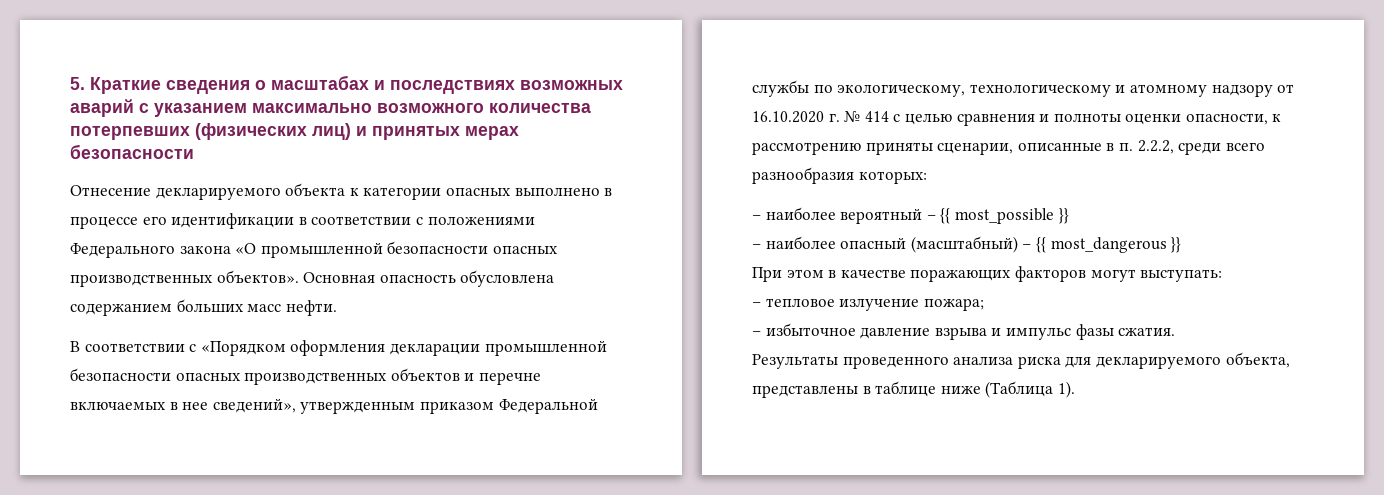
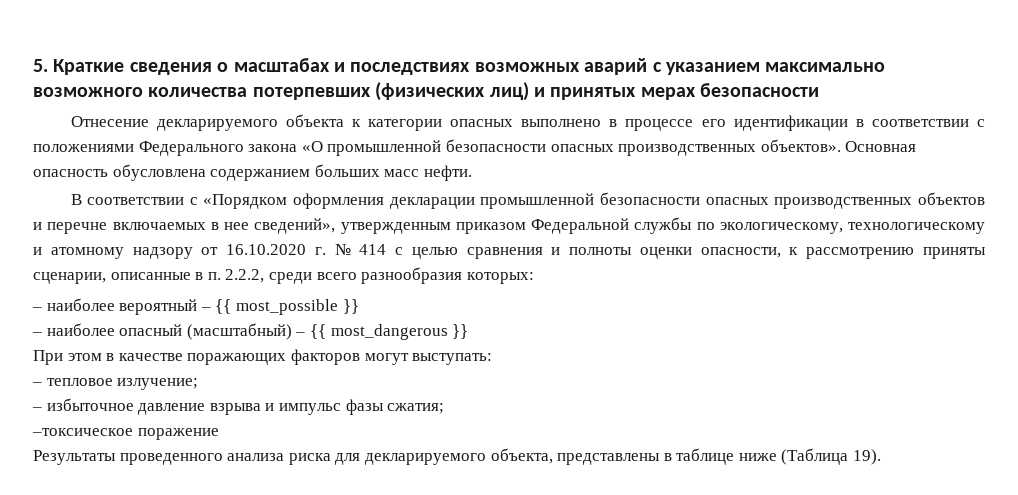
- – тепловое излучение пожара;
+ – тепловое излучение;
- – избыточное давление взрыва и импульс фазы сжатия.
+ – избыточное давление взрыва и импульс фазы сжатия;
+ –токсическое поражение
- Результаты проведенного анализа риска для декларируемого объекта, представлены в таблице ниже (Таблица 1).
+ Результаты проведенного анализа риска для декларируемого объекта, представлены в таблице ниже (Таблица 19).

